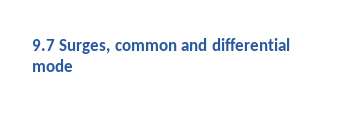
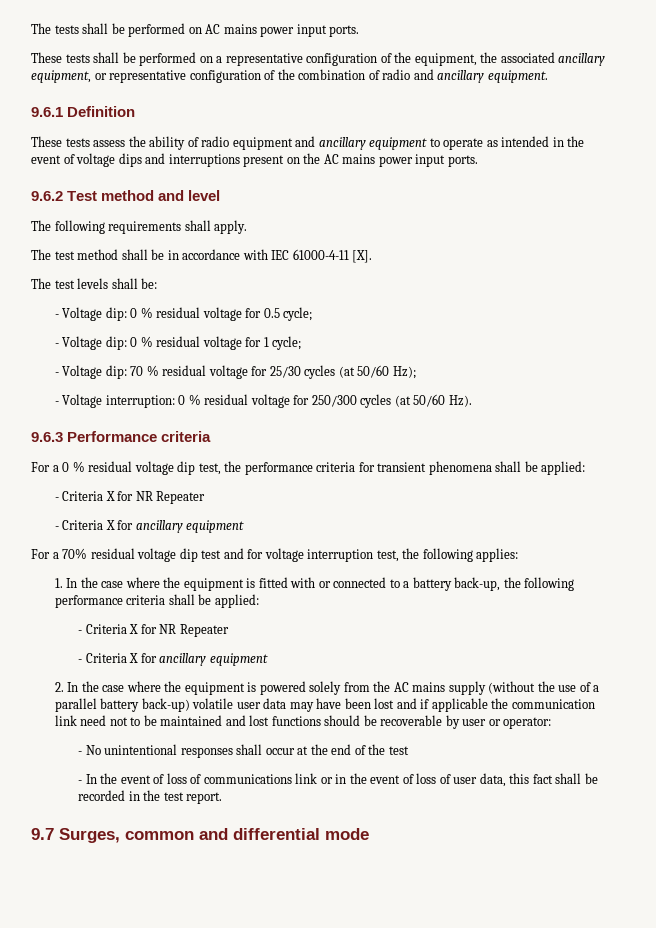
+ The tests shall be performed on AC mains power input ports.
+ These tests shall be performed on a representative configuration of the equipment, the associated ancillary equipment, or representative configuration of the combination of radio and ancillary equipment.
+ 9.6.1 Definition
+ These tests assess the ability of radio equipment and ancillary equipment to operate as intended in the event of voltage dips and interruptions present on the AC mains power input ports.
+ 9.6.2 Test method and level
+ The following requirements shall apply.
+ The test method shall be in accordance with IEC 61000-4-11 [X].
+ The test levels shall be:
+ - Voltage dip: 0 % residual voltage for 0.5 cycle;
+ - Voltage dip: 0 % residual voltage for 1 cycle;
+ - Voltage dip: 70 % residual voltage for 25/30 cycles (at 50/60 Hz);
+ - Voltage interruption: 0 % residual voltage for 250/300 cycles (at 50/60 Hz).
+ 9.6.3 Performance criteria
+ For a 0 % residual voltage dip test, the performance criteria for transient phenomena shall be applied:
+ - Criteria X for NR Repeater
+ - Criteria X for ancillary equipment
+ For a 70% residual voltage dip test and for voltage interruption test, the following applies:
+ 1. In the case where the equipment is fitted with or connected to a battery back-up, the following performance criteria shall be applied:
+ - Criteria X for NR Repeater
+ - Criteria X for ancillary equipment
+ 2. In the case where the equipment is powered solely from the AC mains supply (without the use of a parallel battery back-up) volatile user data may have been lost and if applicable the communication link need not to be maintained and lost functions should be recoverable by user or operator:
+ - No unintentional responses shall occur at the end of the test
+ - In the event of loss of communications link or in the event of loss of user data, this fact shall be recorded in the test report.

